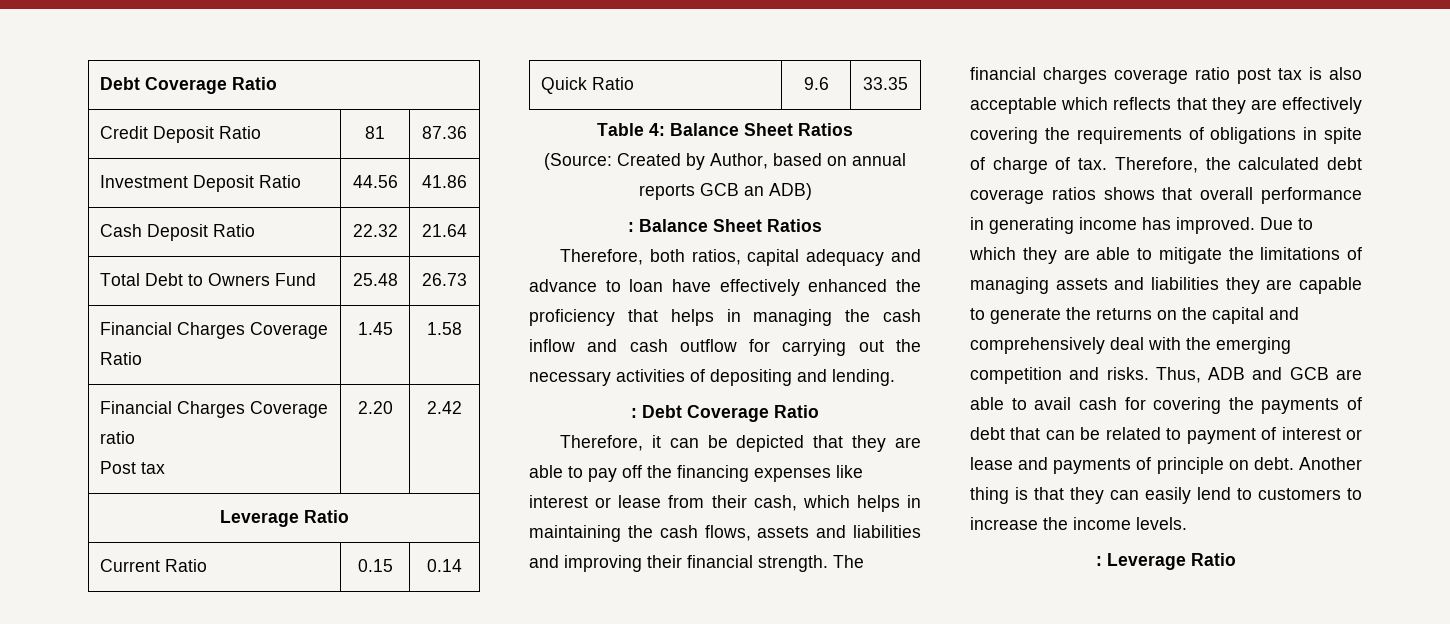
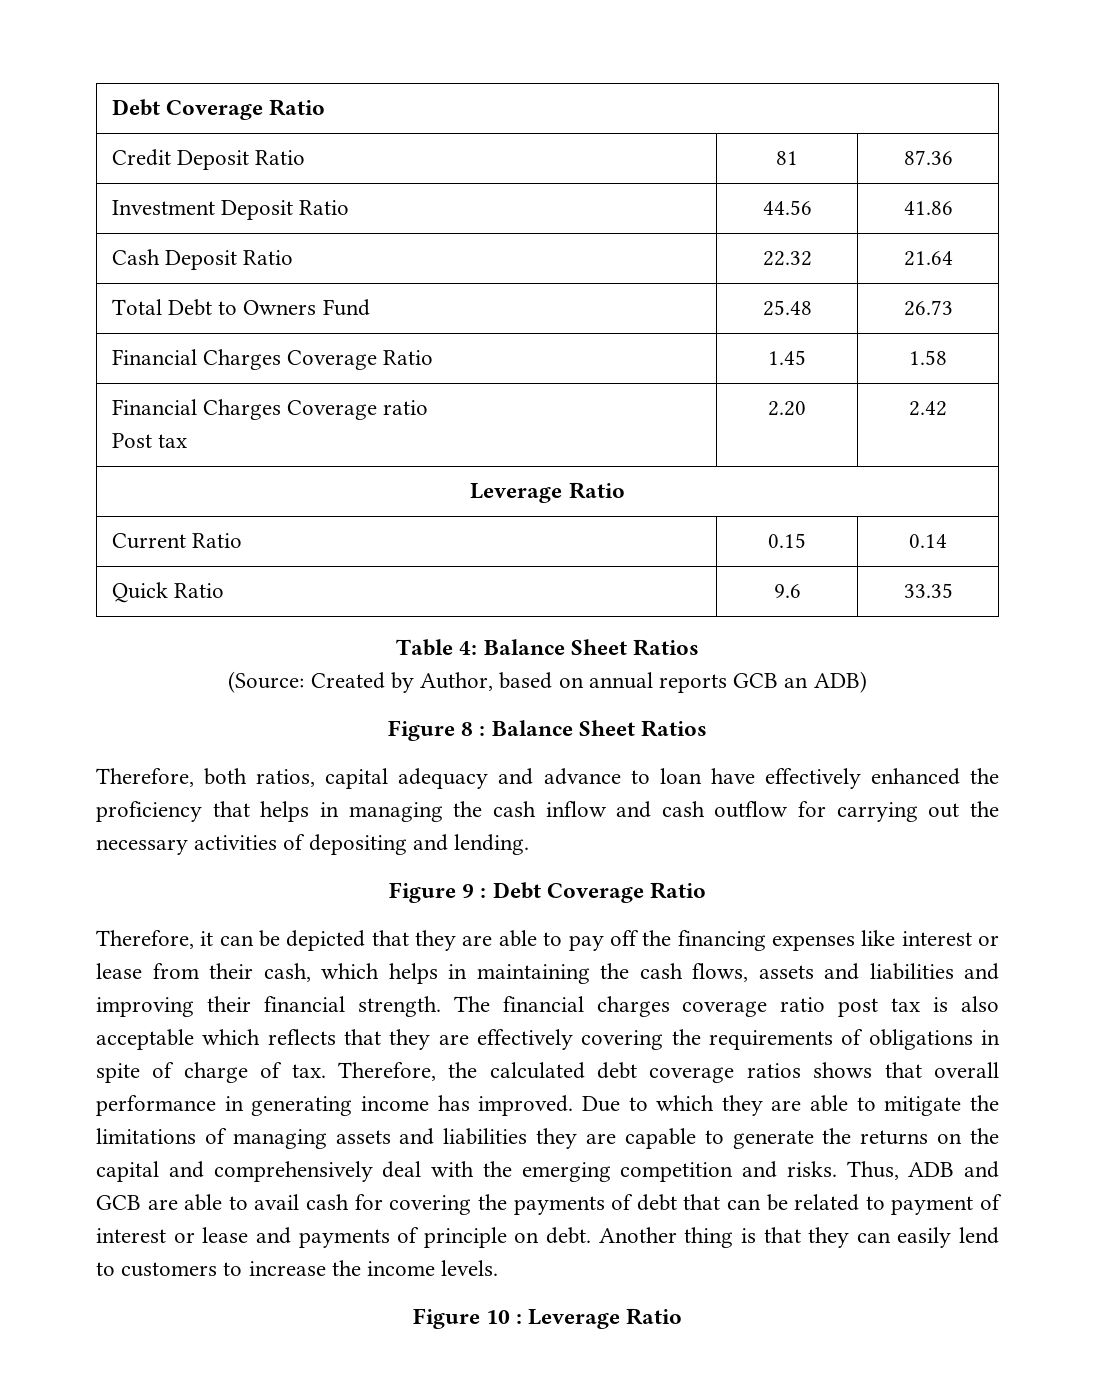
- : Balance Sheet Ratios
+ Figure 8 : Balance Sheet Ratios
- : Debt Coverage Ratio
+ Figure 9 : Debt Coverage Ratio
- : Leverage Ratio
+ Figure 10 : Leverage Ratio

